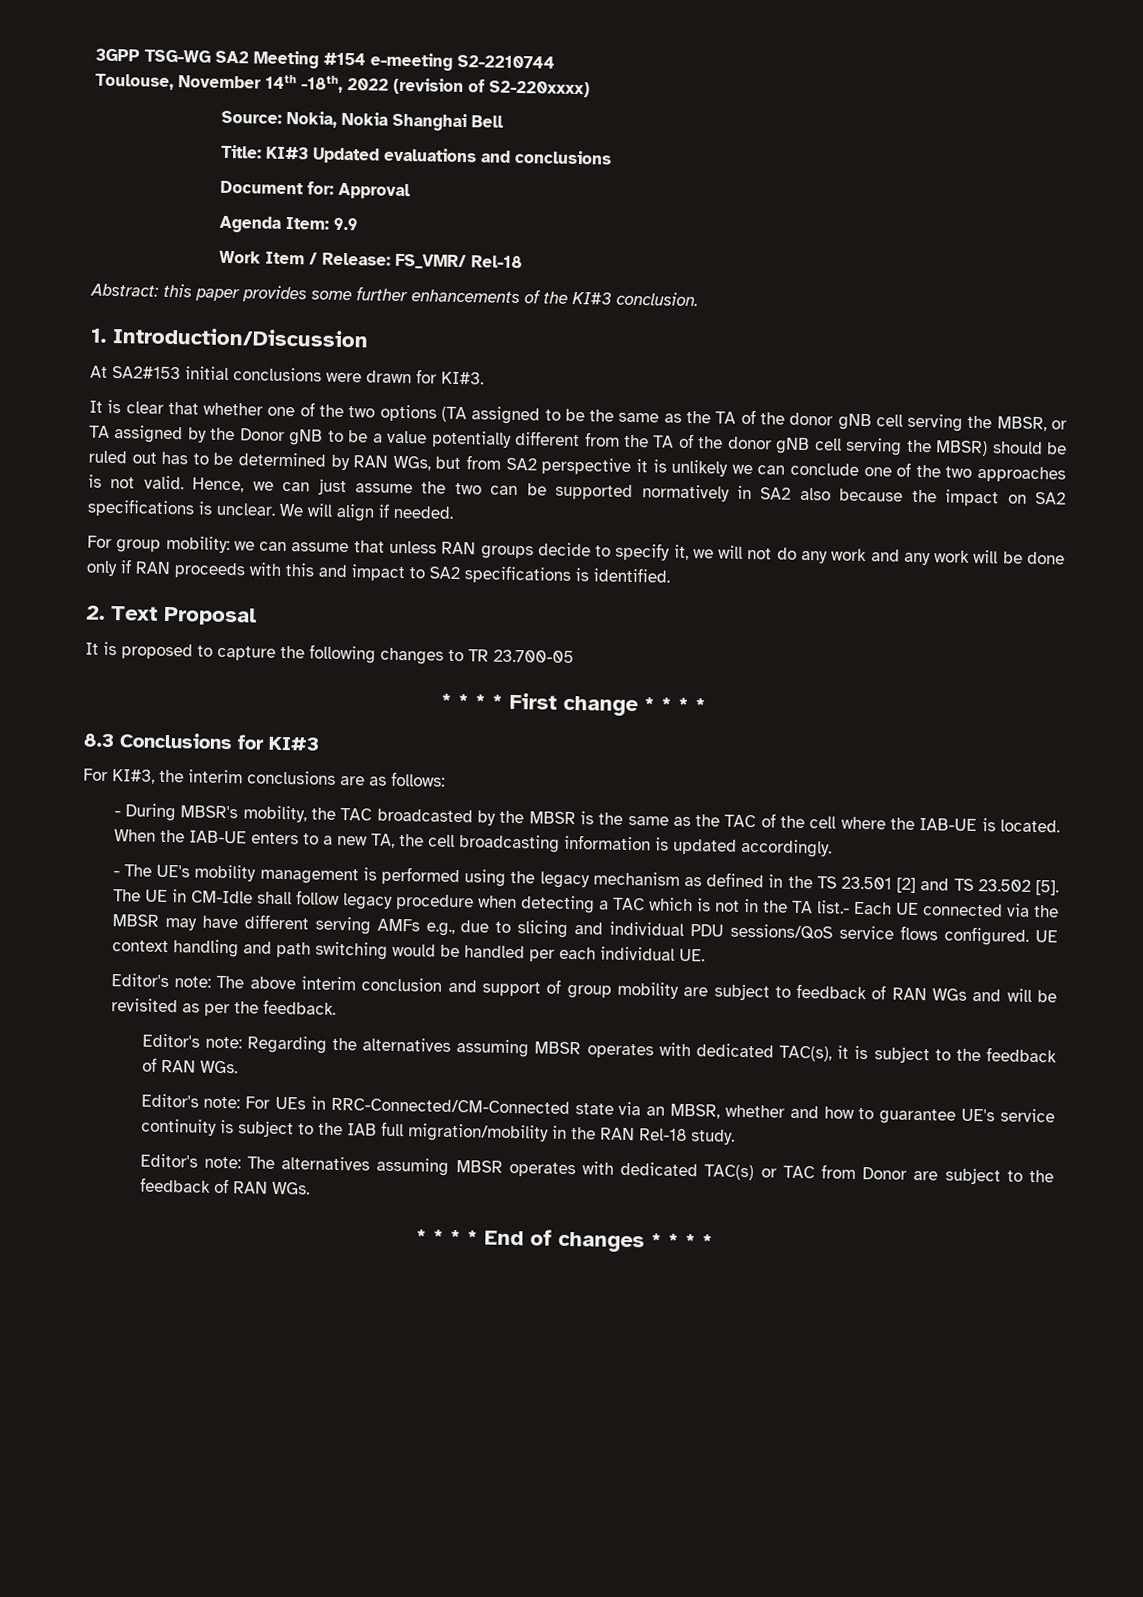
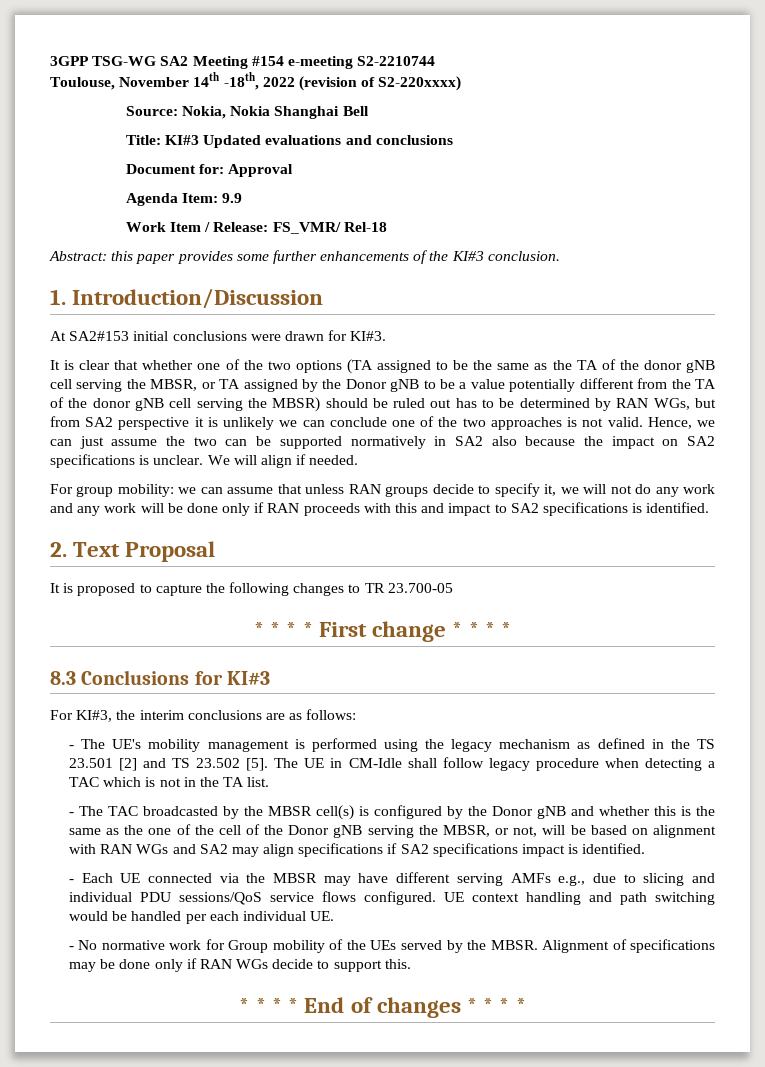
- - During MBSR's mobility, the TAC broadcasted by the MBSR is the same as the TAC of the cell where the IAB-UE is located. When the IAB-UE enters to a new TA, the cell broadcasting information is updated accordingly.
- The UE in CM-Idle shall follow legacy procedure when detecting a TAC which is not in the TA list.- Each UE connected via the MBSR may have different serving AMFs e.g., due to slicing and individual PDU sessions/QoS service flows configured.
+ The UE in CM-Idle shall follow legacy procedure when detecting a TAC which is not in the TA list.
+ - The TAC broadcasted by the MBSR cell(s) is configured by the Donor gNB and whether this is the same as the one of the cell of the Donor gNB serving the MBSR, or not, will be based on alignment with RAN WGs and SA2 may align specifications if SA2 specifications impact is identified.
+ - Each UE connected via the MBSR may have different serving AMFs e.g., due to slicing and individual PDU sessions/QoS service flows configured.
- Editor's note: The above interim conclusion and support of group mobility are subject to feedback of RAN WGs and will be revisited as per the feedback.
- Editor's note: Regarding the alternatives assuming MBSR operates with dedicated TAC(s), it is subject to the feedback of RAN WGs.
- Editor's note: For UEs in RRC-Connected/CM-Connected state via an MBSR, whether and how to guarantee UE's service continuity is subject to the IAB full migration/mobility in the RAN Rel-18 study.
- Editor's note: The alternatives assuming MBSR operates with dedicated TAC(s) or TAC from Donor are subject to the feedback of RAN WGs.
+ - No normative work for Group mobility of the UEs served by the MBSR. Alignment of specifications may be done only if RAN WGs decide to support this.

